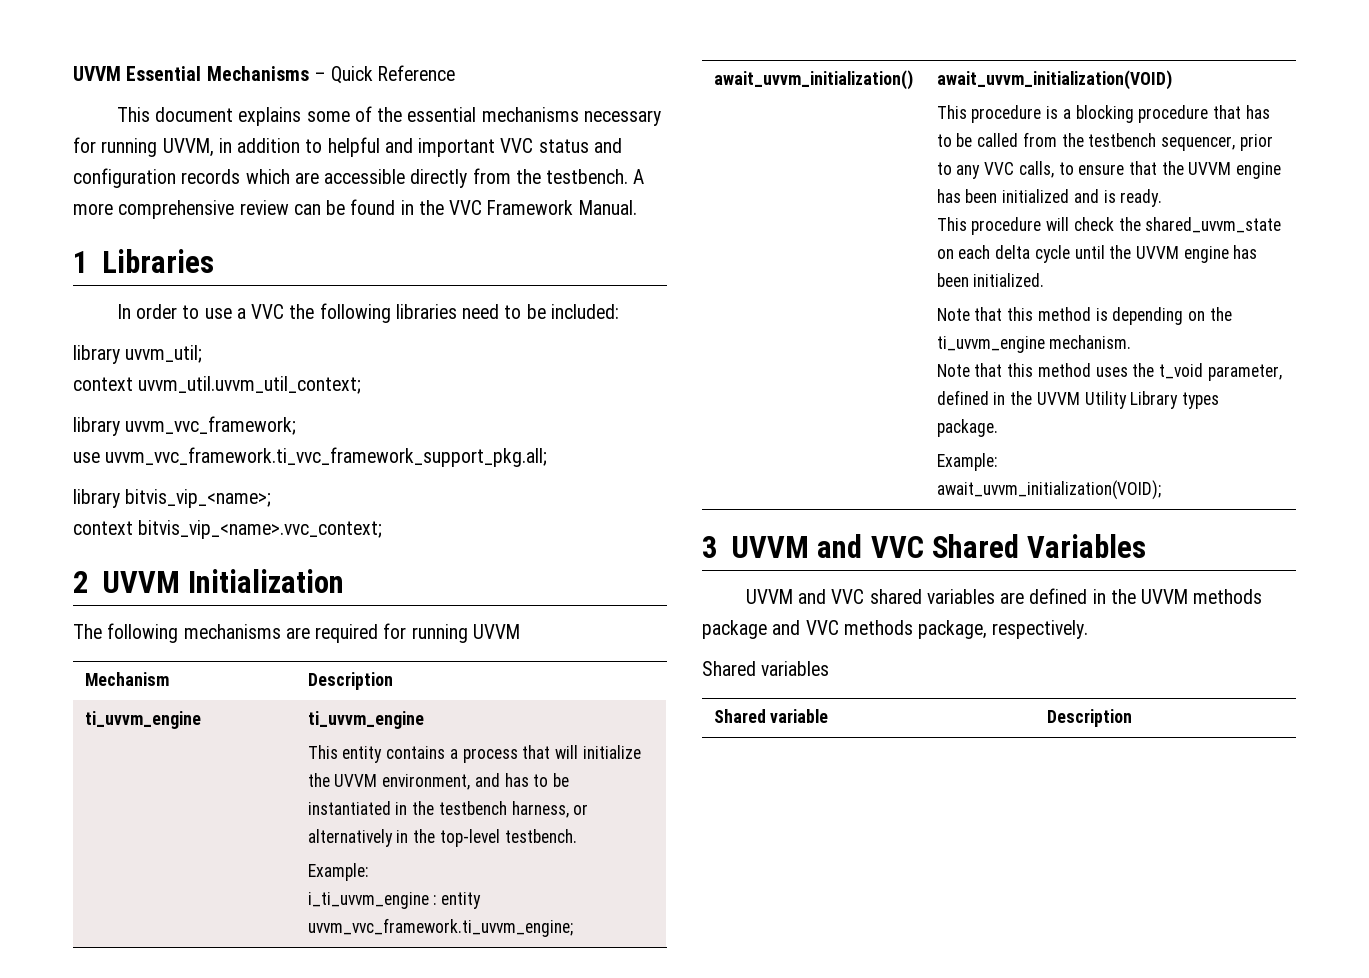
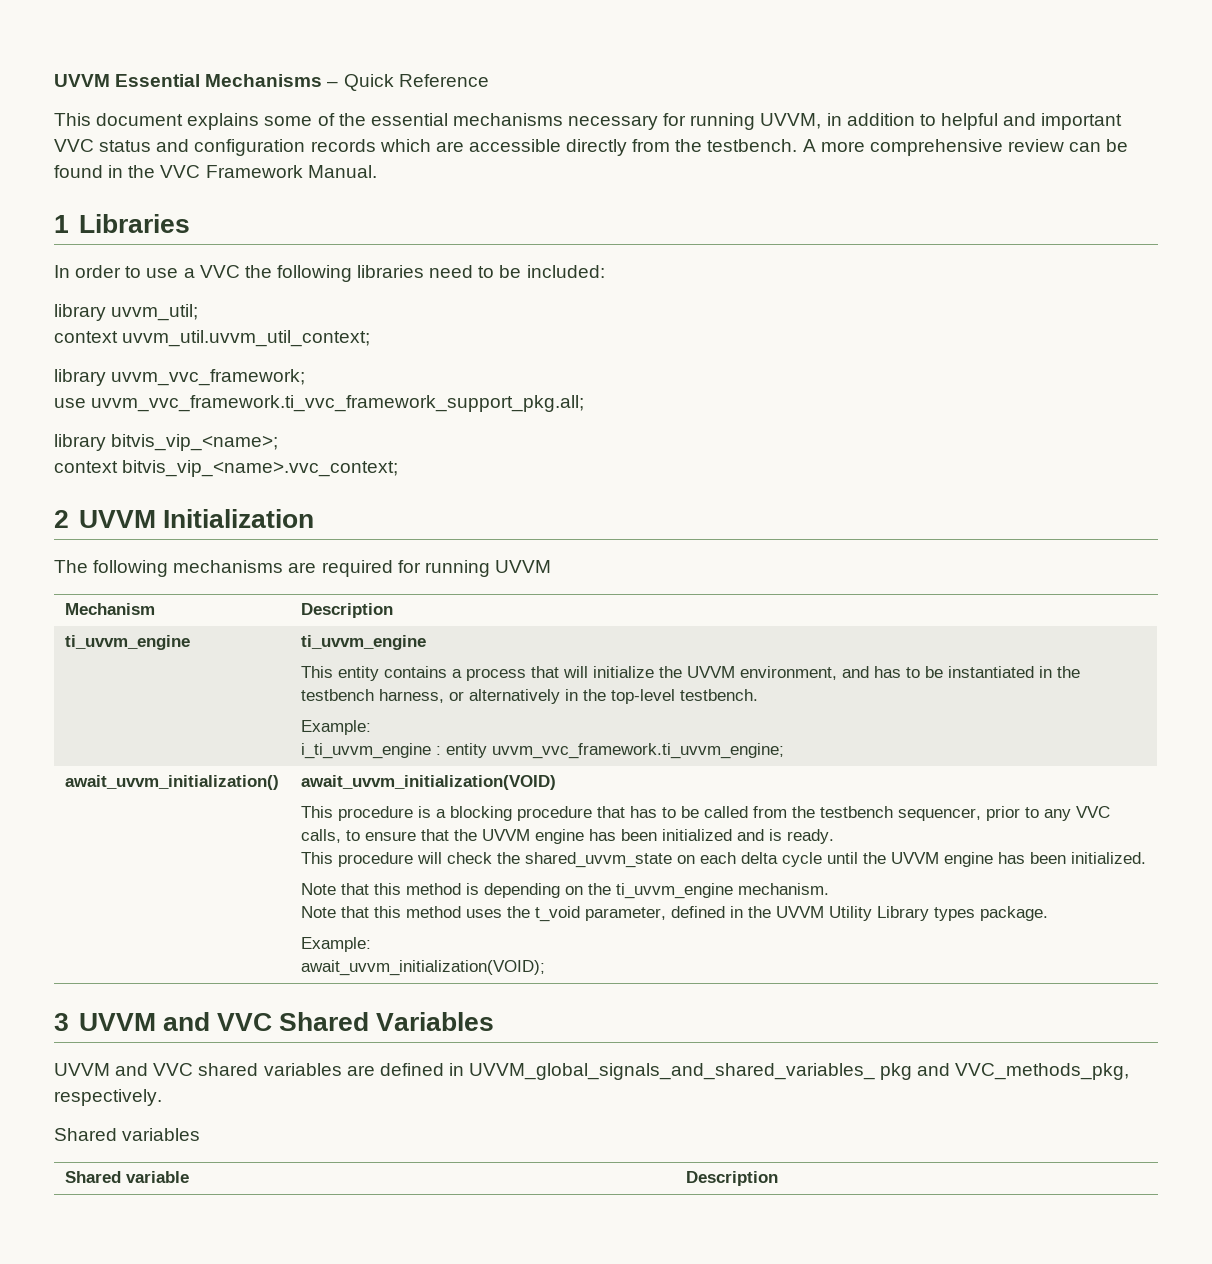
- UVVM and VVC shared variables are defined in the UVVM methods package and VVC methods package, respectively.
+ UVVM and VVC shared variables are defined in UVVM_global_signals_and_shared_variables_ pkg and VVC_methods_pkg, respectively.

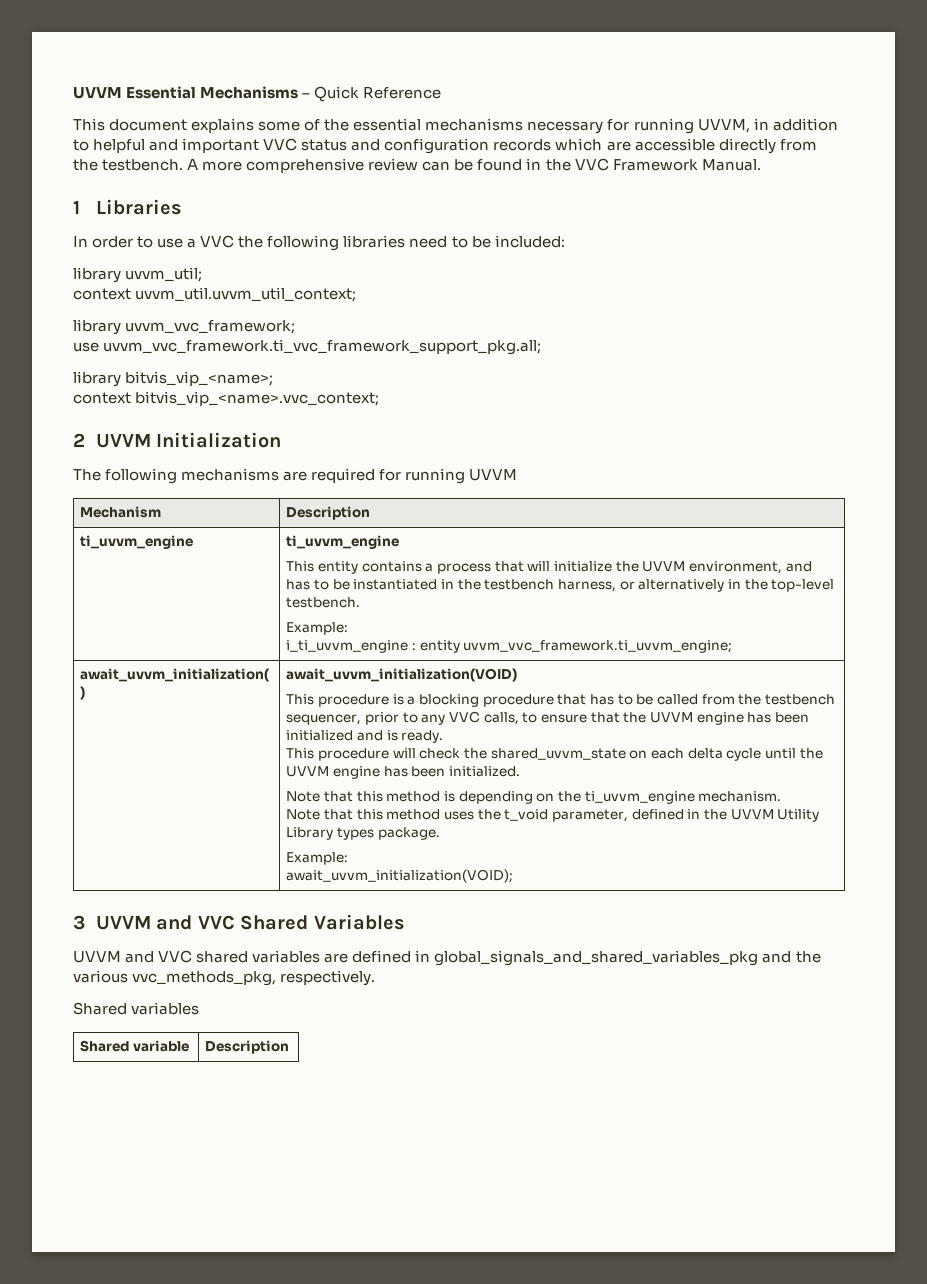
- UVVM and VVC shared variables are defined in UVVM_global_signals_and_shared_variables_ pkg and VVC_methods_pkg, respectively.
+ UVVM and VVC shared variables are defined in global_signals_and_shared_variables_pkg and the various vvc_methods_pkg, respectively.

